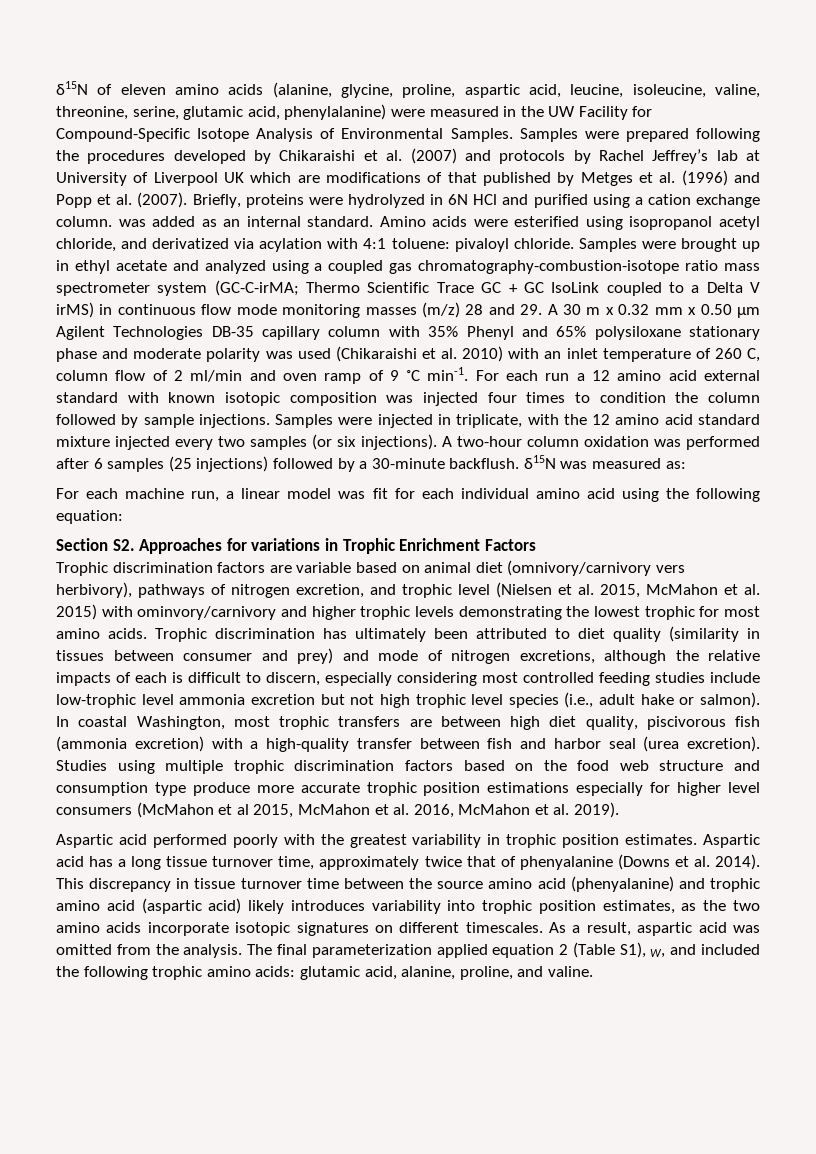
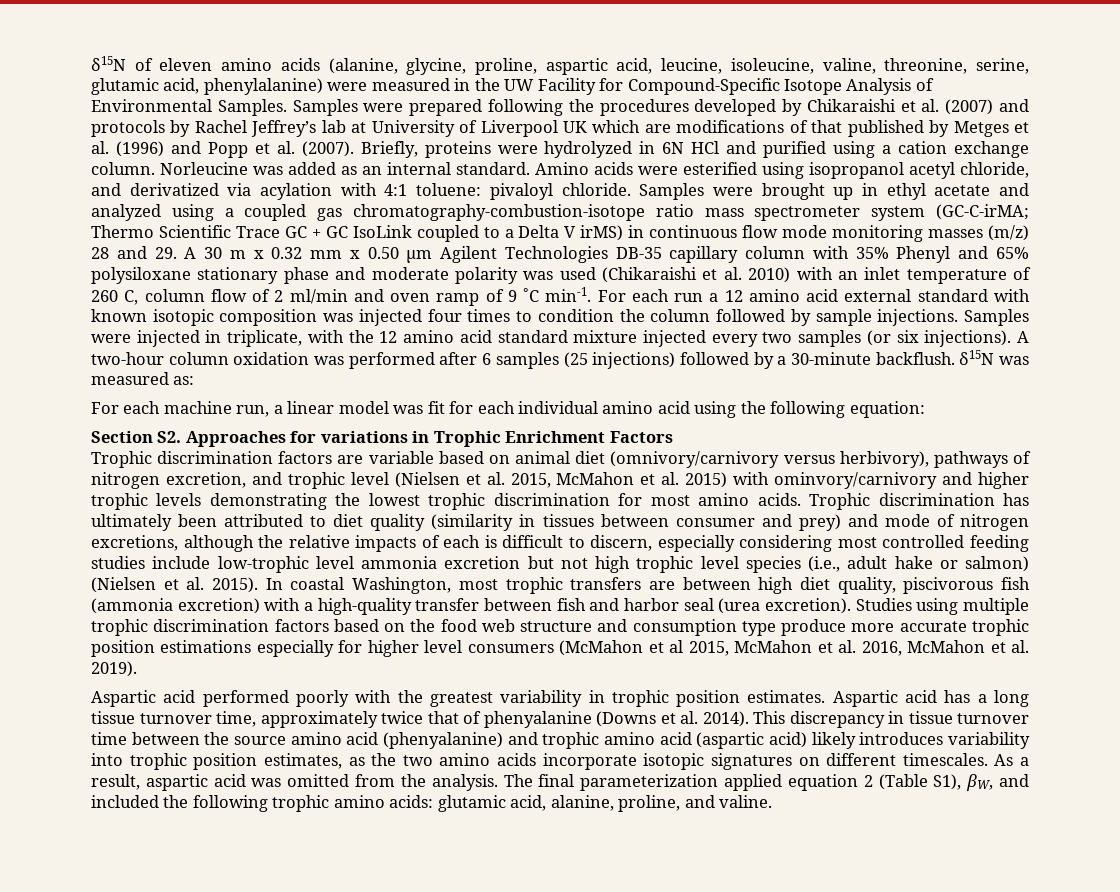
- Briefly, proteins were hydrolyzed in 6N HCl and purified using a cation exchange column. was added as an internal standard.
+ Briefly, proteins were hydrolyzed in 6N HCl and purified using a cation exchange column. Norleucine was added as an internal standard.
- Trophic discrimination factors are variable based on animal diet (omnivory/carnivory vers herbivory), pathways of nitrogen excretion, and trophic level (Nielsen et al. 2015, McMahon et al. 2015) with ominvory/carnivory and higher trophic levels demonstrating the lowest trophic for most amino acids.
+ Trophic discrimination factors are variable based on animal diet (omnivory/carnivory versus herbivory), pathways of nitrogen excretion, and trophic level (Nielsen et al. 2015, McMahon et al. 2015) with ominvory/carnivory and higher trophic levels demonstrating the lowest trophic discrimination for most amino acids.
- Trophic discrimination has ultimately been attributed to diet quality (similarity in tissues between consumer and prey) and mode of nitrogen excretions, although the relative impacts of each is difficult to discern, especially considering most controlled feeding studies include low-trophic level ammonia excretion but not high trophic level species (i.e., adult hake or salmon).
+ Trophic discrimination has ultimately been attributed to diet quality (similarity in tissues between consumer and prey) and mode of nitrogen excretions, although the relative impacts of each is difficult to discern, especially considering most controlled feeding studies include low-trophic level ammonia excretion but not high trophic level species (i.e., adult hake or salmon) (Nielsen et al. 2015).
- The final parameterization applied equation 2 (Table S1), W, and included the following trophic amino acids: glutamic acid, alanine, proline, and valine.
+ The final parameterization applied equation 2 (Table S1), βW, and included the following trophic amino acids: glutamic acid, alanine, proline, and valine.

